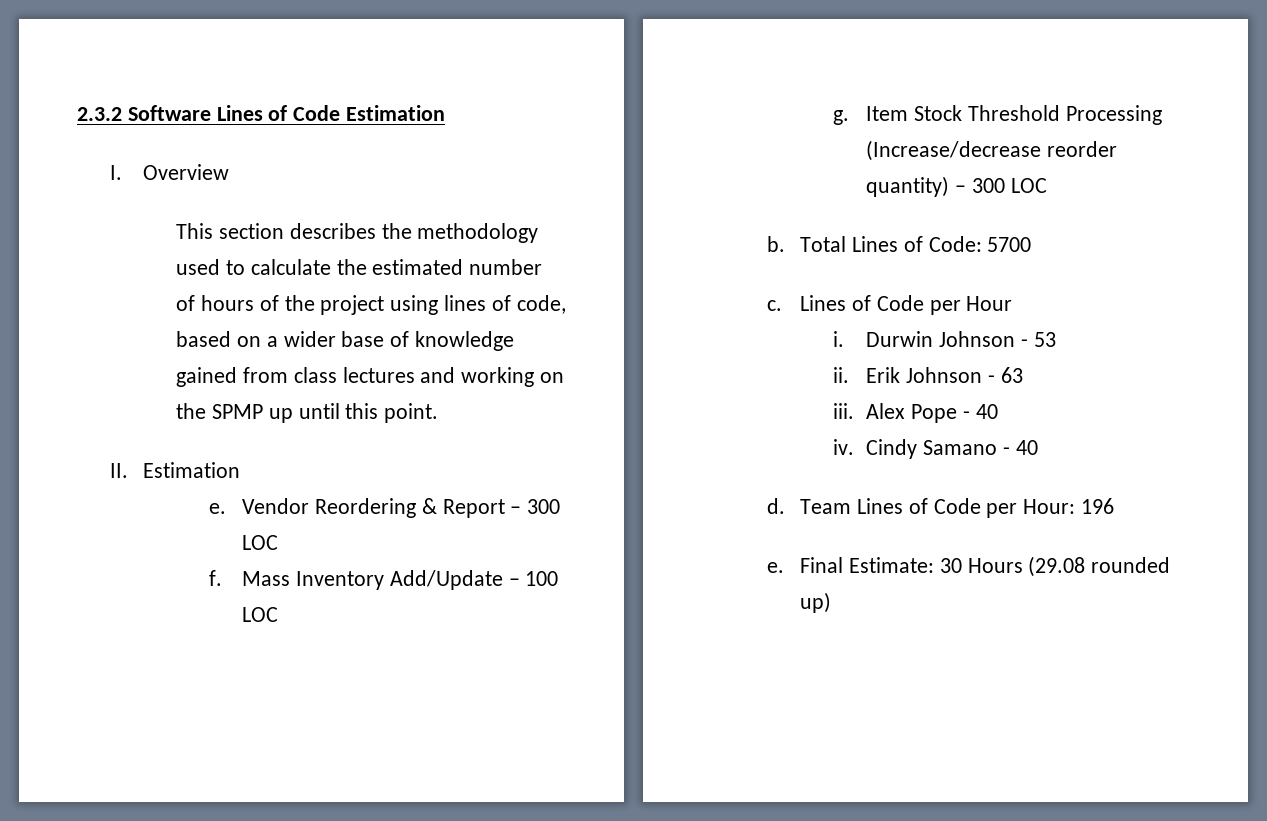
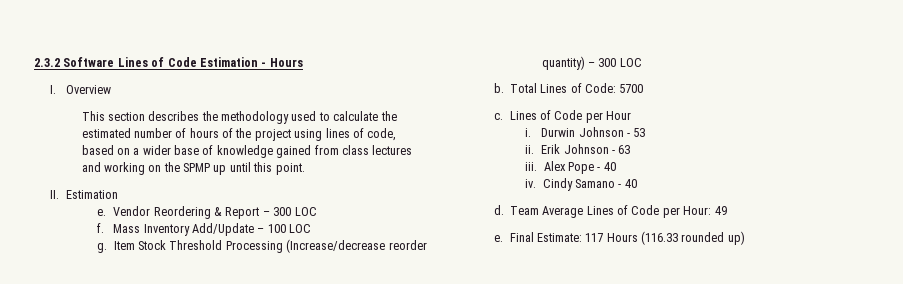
- 2.3.2 Software Lines of Code Estimation
+ 2.3.2 Software Lines of Code Estimation - Hours
- Team Lines of Code per Hour: 196
+ Team Average Lines of Code per Hour: 49
- Final Estimate: 30 Hours (29.08 rounded up)
+ Final Estimate: 117 Hours (116.33 rounded up)

